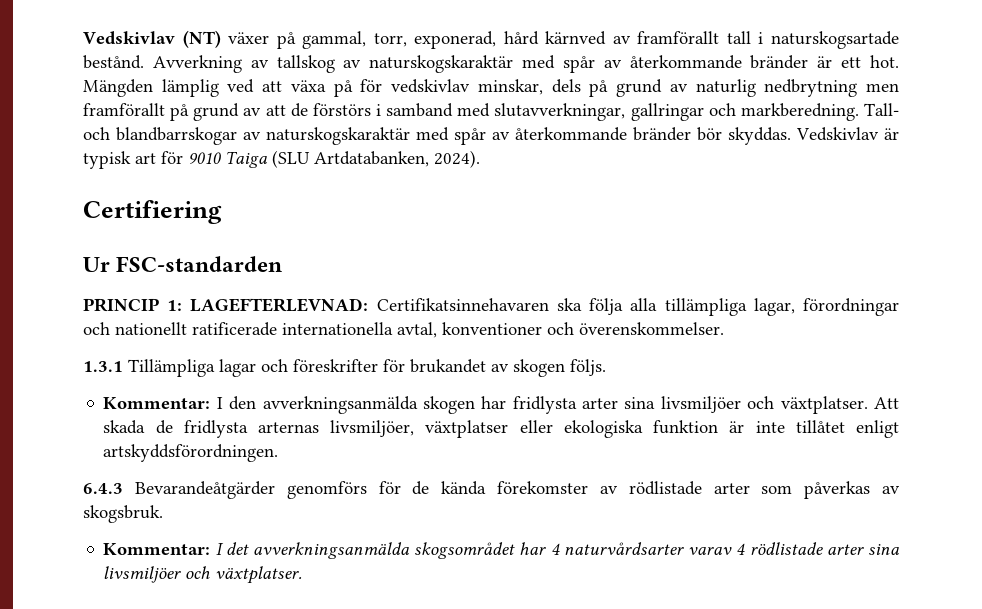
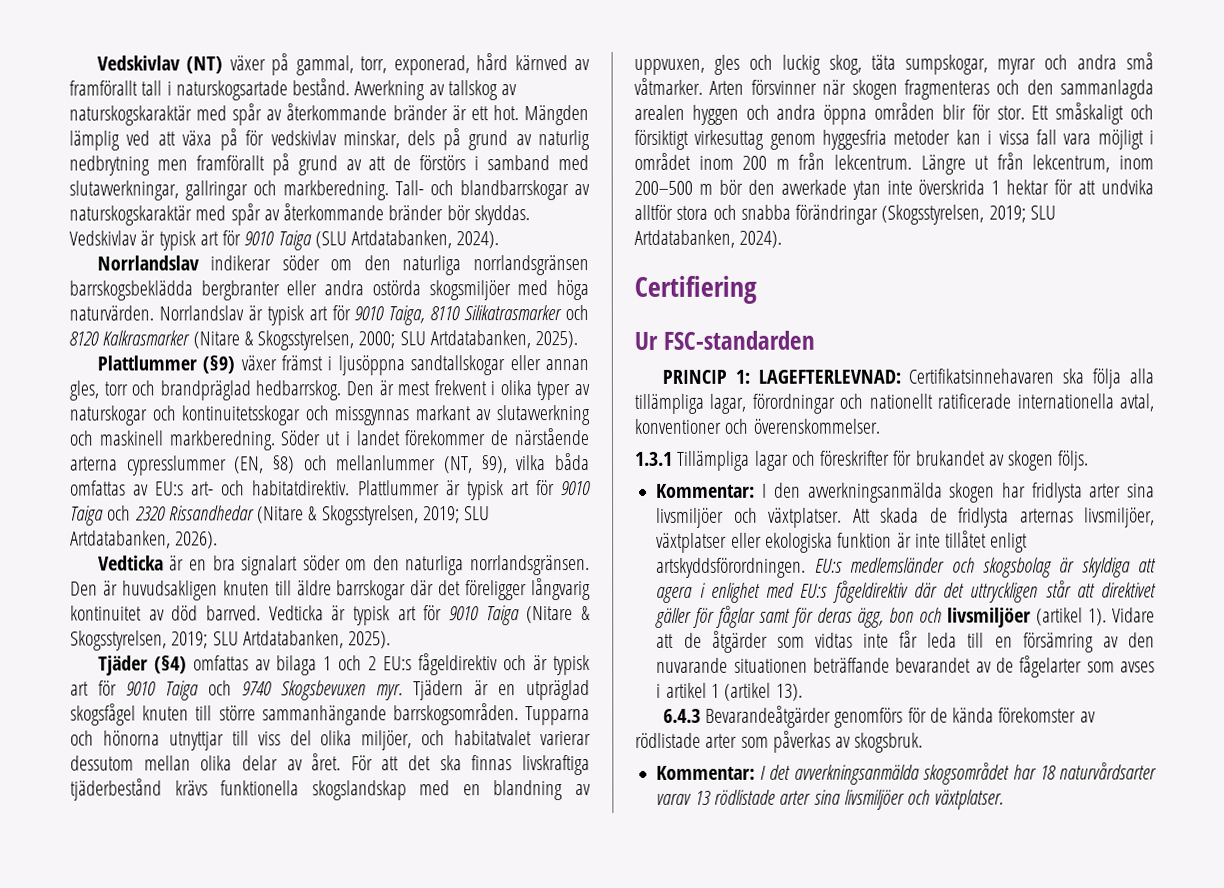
+ Norrlandslav indikerar söder om den naturliga norrlandsgränsen barrskogsbeklädda bergbranter eller andra ostörda skogsmiljöer med höga naturvärden. Norrlandslav är typisk art för 9010 Taiga, 8110 Silikatrasmarker och 8120 Kalkrasmarker (Nitare & Skogsstyrelsen, 2000; SLU Artdatabanken, 2025).
+ Plattlummer (§9) växer främst i ljusöppna sandtallskogar eller annan gles, torr och brandpräglad hedbarrskog. Den är mest frekvent i olika typer av naturskogar och kontinuitetsskogar och missgynnas markant av slutavverkning och maskinell markberedning. Söder ut i landet förekommer de närstående arterna cypresslummer (EN, §8) och mellanlummer (NT, §9), vilka båda omfattas av EU:s art- och habitatdirektiv. Plattlummer är typisk art för 9010 Taiga och 2320 Rissandhedar (Nitare & Skogsstyrelsen, 2019; SLU Artdatabanken, 2026).
+ Vedticka är en bra signalart söder om den naturliga norrlandsgränsen. Den är huvudsakligen knuten till äldre barrskogar där det föreligger långvarig kontinuitet av död barrved. Vedticka är typisk art för 9010 Taiga (Nitare & Skogsstyrelsen, 2019; SLU Artdatabanken, 2025).
+ Tjäder (§4) omfattas av bilaga 1 och 2 EU:s fågeldirektiv och är typisk art för 9010 Taiga och 9740 Skogsbevuxen myr. Tjädern är en utpräglad skogsfågel knuten till större sammanhängande barrskogsområden. Tupparna och hönorna utnyttjar till viss del olika miljöer, och habitatvalet varierar dessutom mellan olika delar av året. För att det ska finnas livskraftiga tjäderbestånd krävs funktionella skogslandskap med en blandning av uppvuxen, gles och luckig skog, täta sumpskogar, myrar och andra små våtmarker. Arten försvinner när skogen fragmenteras och den sammanlagda arealen hyggen och andra öppna områden blir för stor. Ett småskaligt och försiktigt virkesuttag genom hyggesfria metoder kan i vissa fall vara möjligt i området inom 200 m från lekcentrum. Längre ut från lekcentrum, inom 200–500 m bör den avverkade ytan inte överskrida 1 hektar för att undvika alltför stora och snabba förändringar (Skogsstyrelsen, 2019; SLU Artdatabanken, 2024).
+ EU:s medlemsländer och skogsbolag är skyldiga att agera i enlighet med EU:s fågeldirektiv där det uttryckligen står att direktivet gäller för fåglar samt för deras ägg, bon och livsmiljöer (artikel 1). Vidare att de åtgärder som vidtas inte får leda till en försämring av den nuvarande situationen beträffande bevarandet av de fågelarter som avses i artikel 1 (artikel 13).
- Kommentar: I det avverkningsanmälda skogsområdet har 4 naturvårdsarter varav 4 rödlistade arter sina livsmiljöer och växtplatser.
+ Kommentar: I det avverkningsanmälda skogsområdet har 18 naturvårdsarter varav 13 rödlistade arter sina livsmiljöer och växtplatser.

